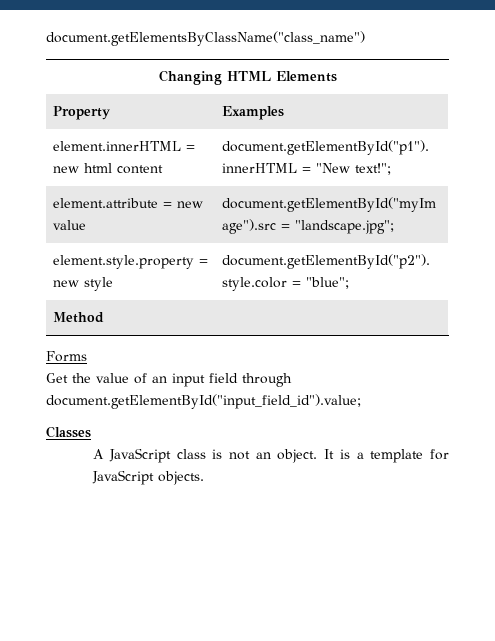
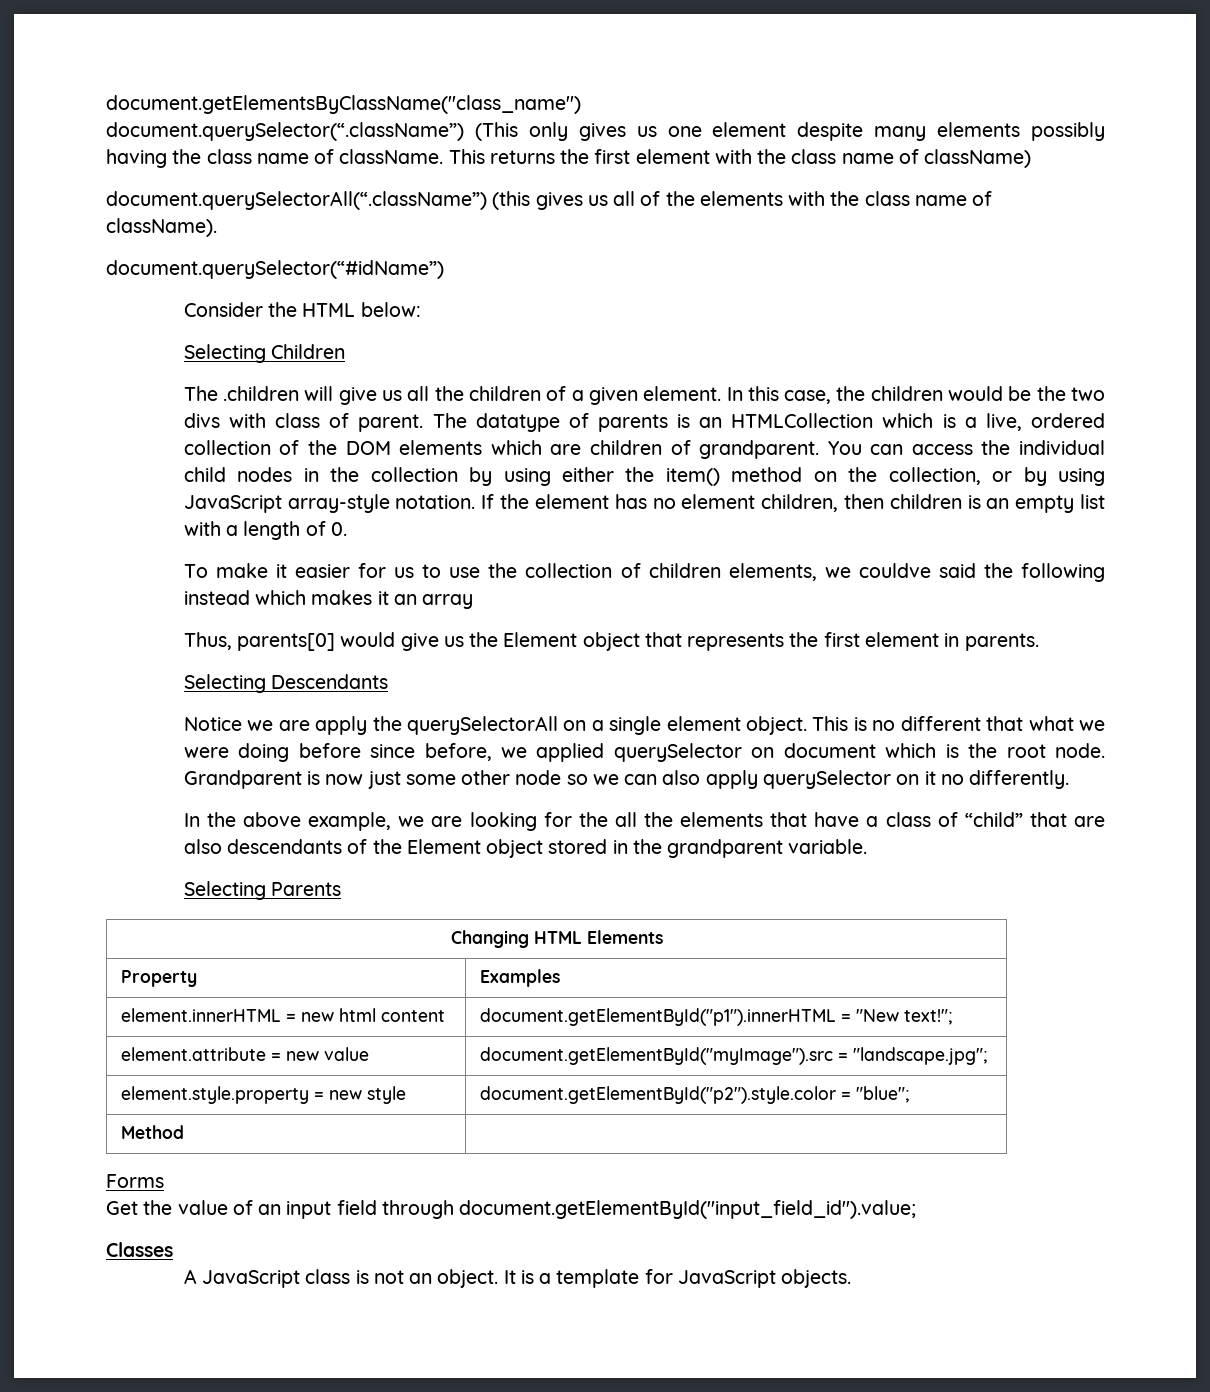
+ document.querySelector(“.className”) (This only gives us one element despite many elements possibly having the class name of className. This returns the first element with the class name of className)
+ document.querySelectorAll(“.className”) (this gives us all of the elements with the class name of className).
+ document.querySelector(“#idName”)
+ Consider the HTML below:
+ Selecting Children
+ The .children will give us all the children of a given element. In this case, the children would be the two divs with class of parent. The datatype of parents is an HTMLCollection which is a live, ordered collection of the DOM elements which are children of grandparent. You can access the individual child nodes in the collection by using either the item() method on the collection, or by using JavaScript array-style notation. If the element has no element children, then children is an empty list with a length of 0.
+ To make it easier for us to use the collection of children elements, we couldve said the following instead which makes it an array
+ Thus, parents[0] would give us the Element object that represents the first element in parents.
+ Selecting Descendants
+ Notice we are apply the querySelectorAll on a single element object. This is no different that what we were doing before since before, we applied querySelector on document which is the root node. Grandparent is now just some other node so we can also apply querySelector on it no differently.
+ In the above example, we are looking for the all the elements that have a class of “child” that are also descendants of the Element object stored in the grandparent variable.
+ Selecting Parents

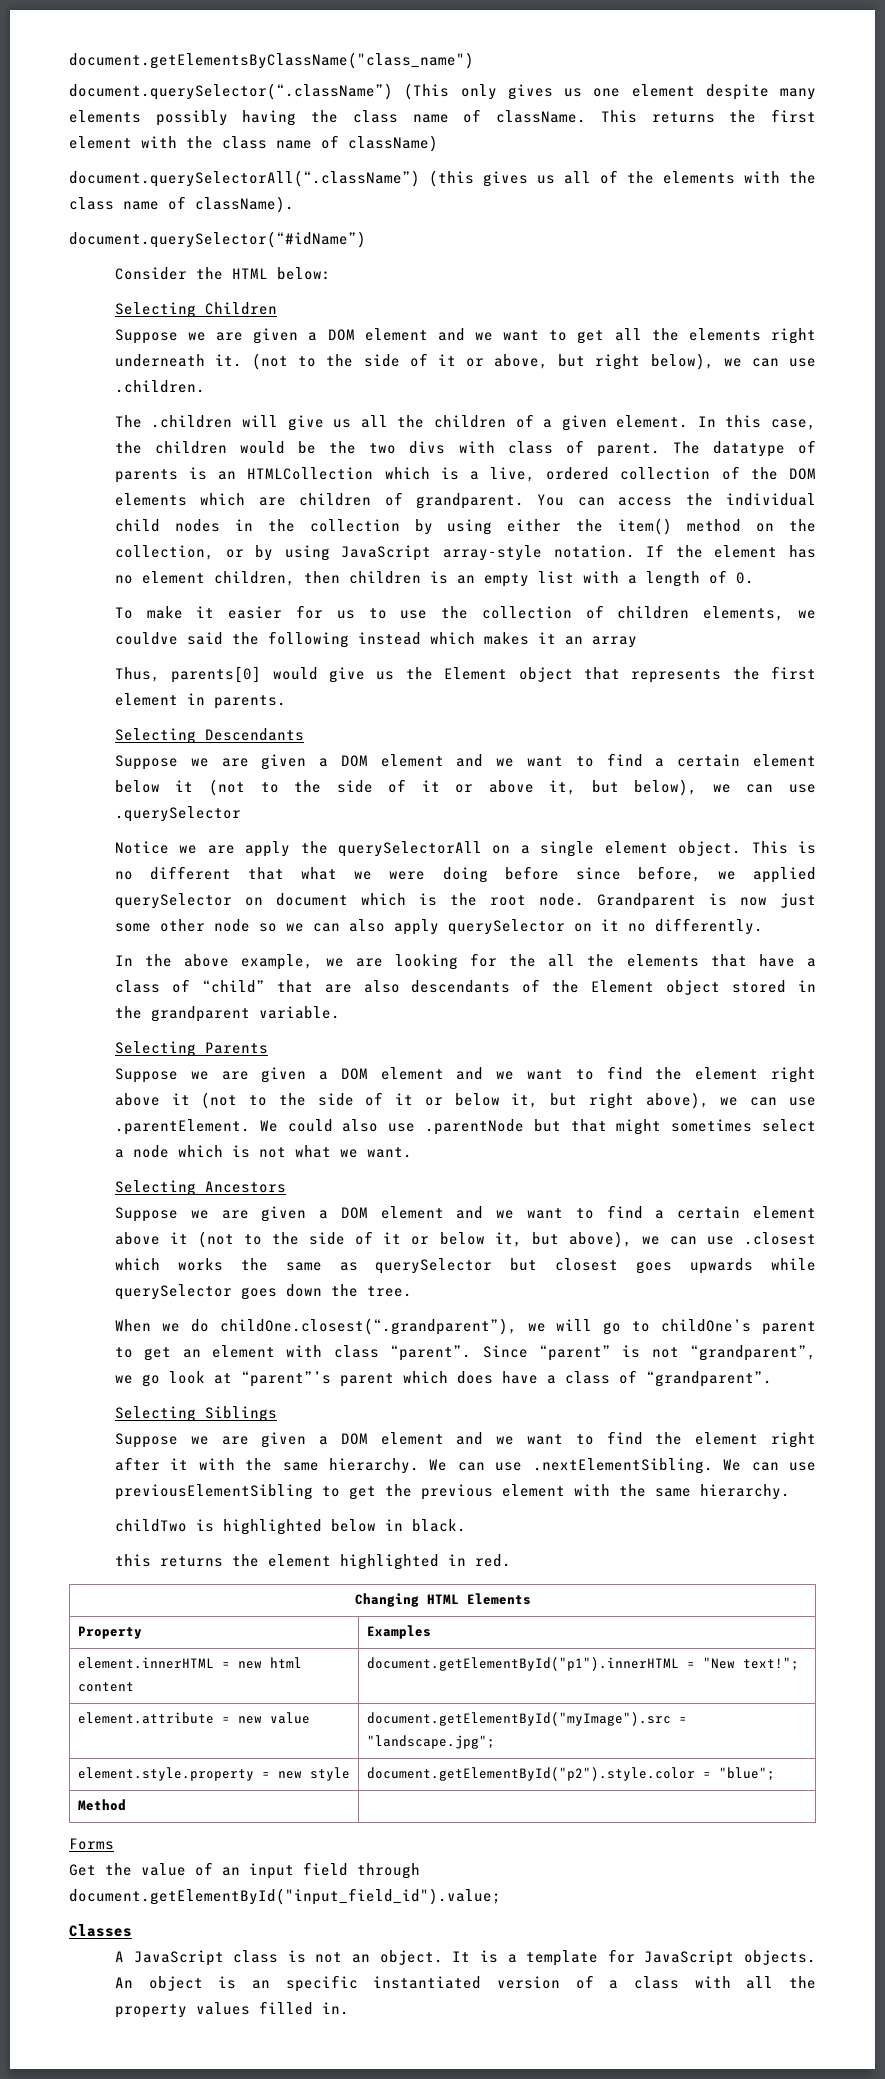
+ Suppose we are given a DOM element and we want to get all the elements right underneath it. (not to the side of it or above, but right below), we can use .children.
+ Suppose we are given a DOM element and we want to find a certain element below it (not to the side of it or above it, but below), we can use .querySelector
+ Suppose we are given a DOM element and we want to find the element right above it (not to the side of it or below it, but right above), we can use .parentElement. We could also use .parentNode but that might sometimes select a node which is not what we want.
+ Selecting Ancestors
+ Suppose we are given a DOM element and we want to find a certain element above it (not to the side of it or below it, but above), we can use .closest which works the same as querySelector but closest goes upwards while querySelector goes down the tree.
+ When we do childOne.closest(“.grandparent”), we will go to childOne’s parent to get an element with class “parent”. Since “parent” is not “grandparent”, we go look at “parent”’s parent which does have a class of “grandparent”.
+ Selecting Siblings
+ Suppose we are given a DOM element and we want to find the element right after it with the same hierarchy. We can use .nextElementSibling. We can use previousElementSibling to get the previous element with the same hierarchy.
+ childTwo is highlighted below in black.
+ this returns the element highlighted in red.
+ An object is an specific instantiated version of a class with all the property values filled in.

